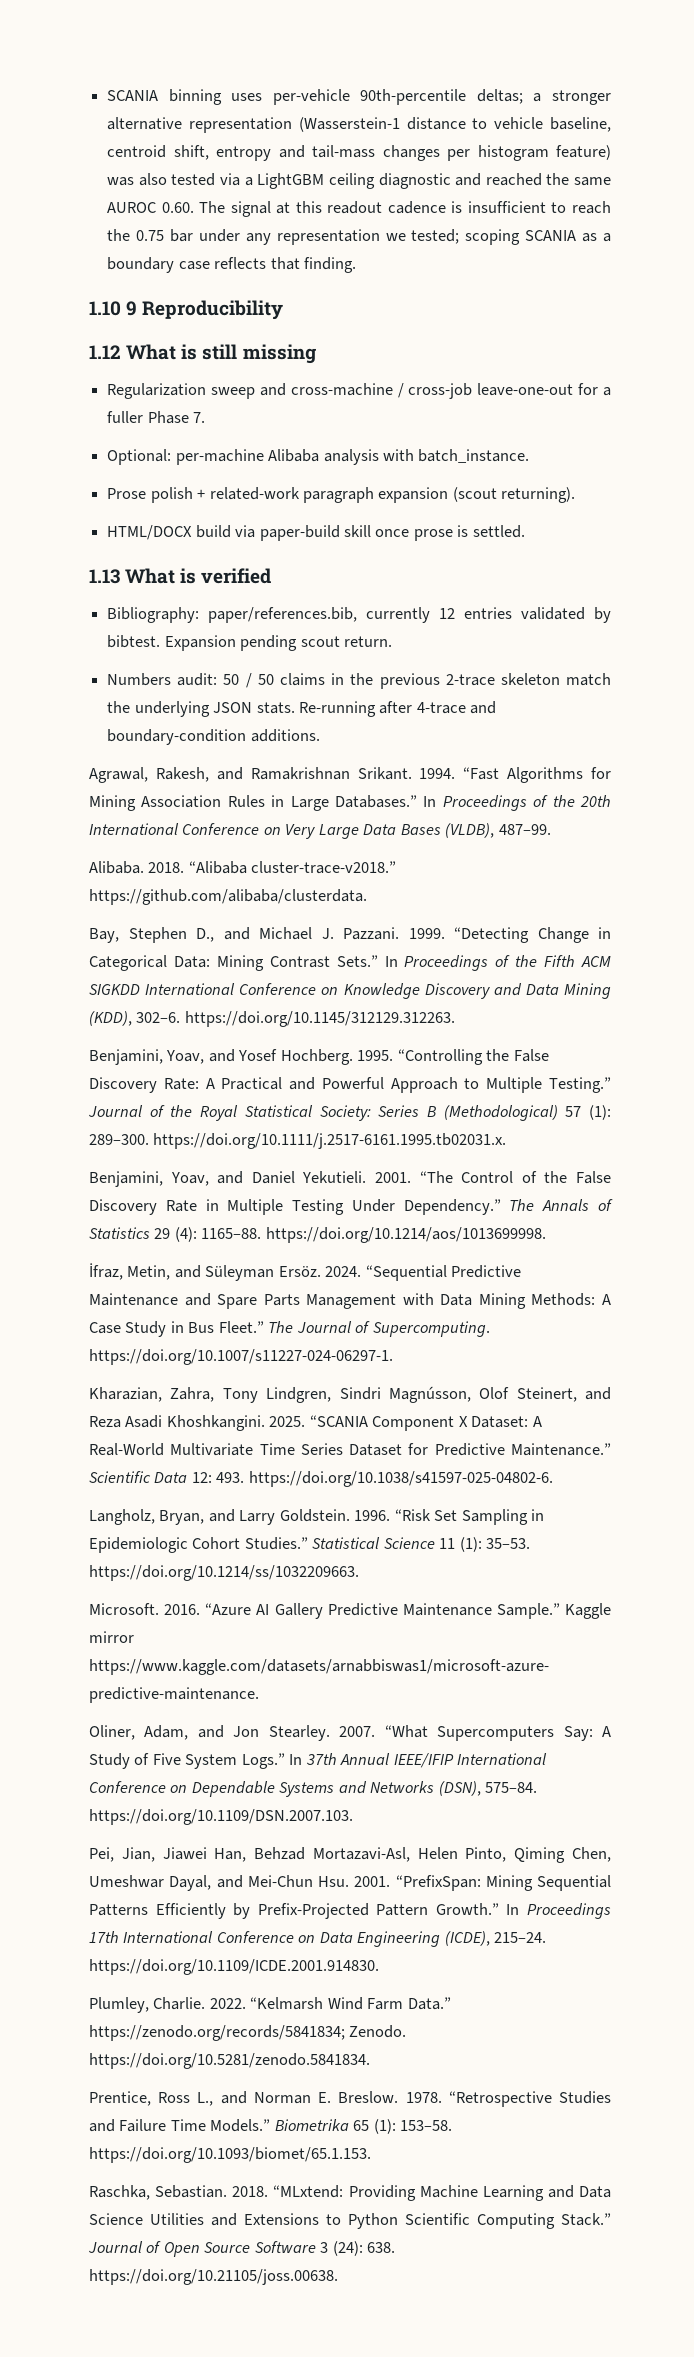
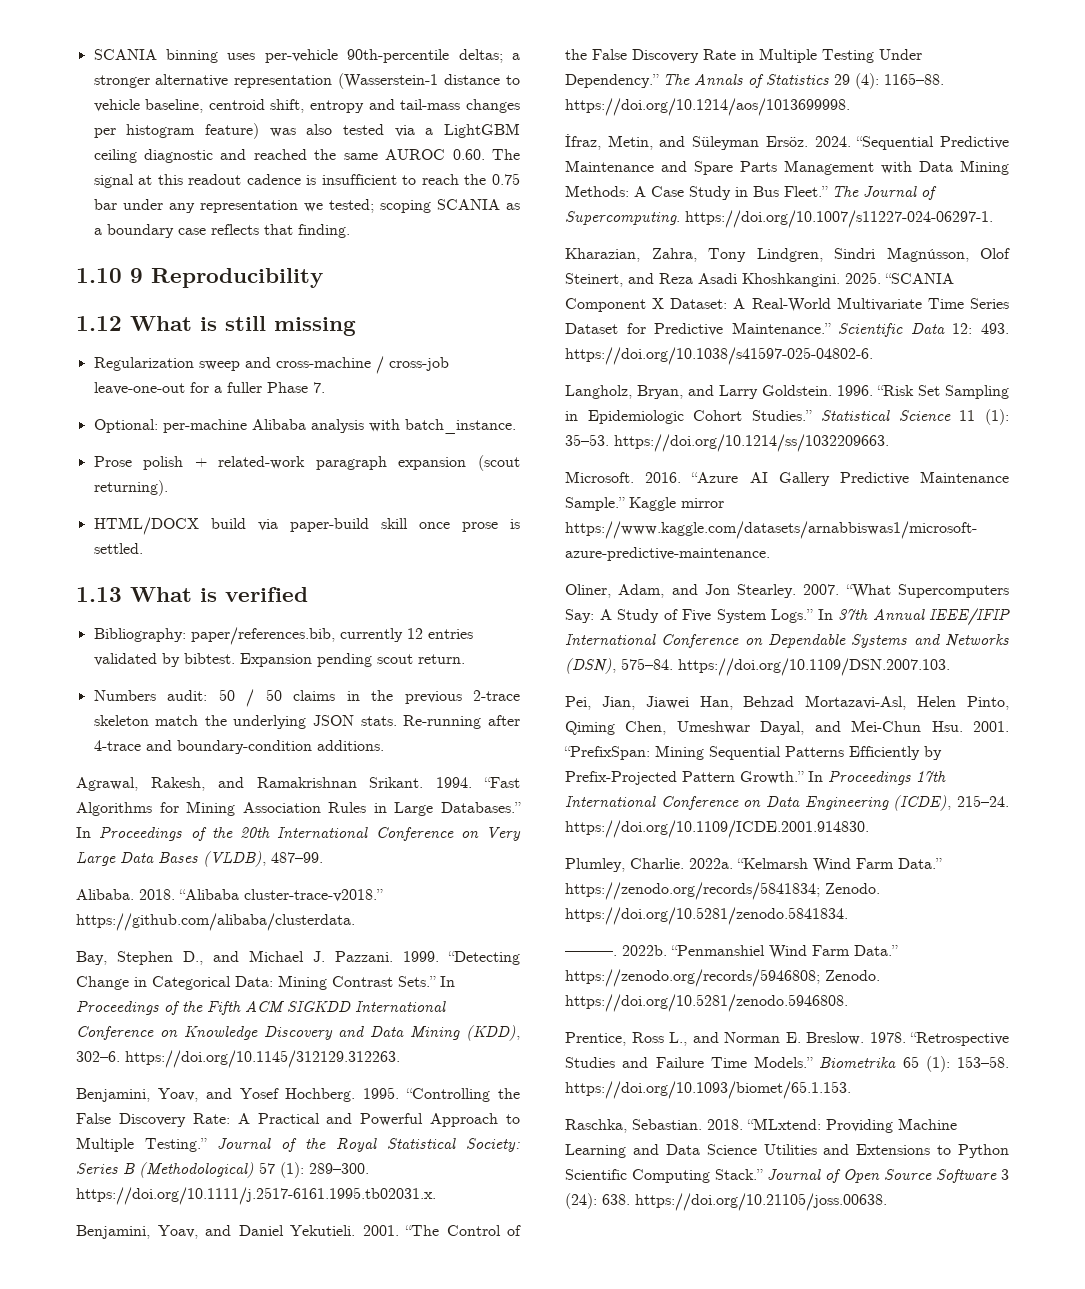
- 2022.
+ 2022a.
+ ———. 2022b. “Penmanshiel Wind Farm Data.” https://zenodo.org/records/5946808; Zenodo. https://doi.org/10.5281/zenodo.5946808.

